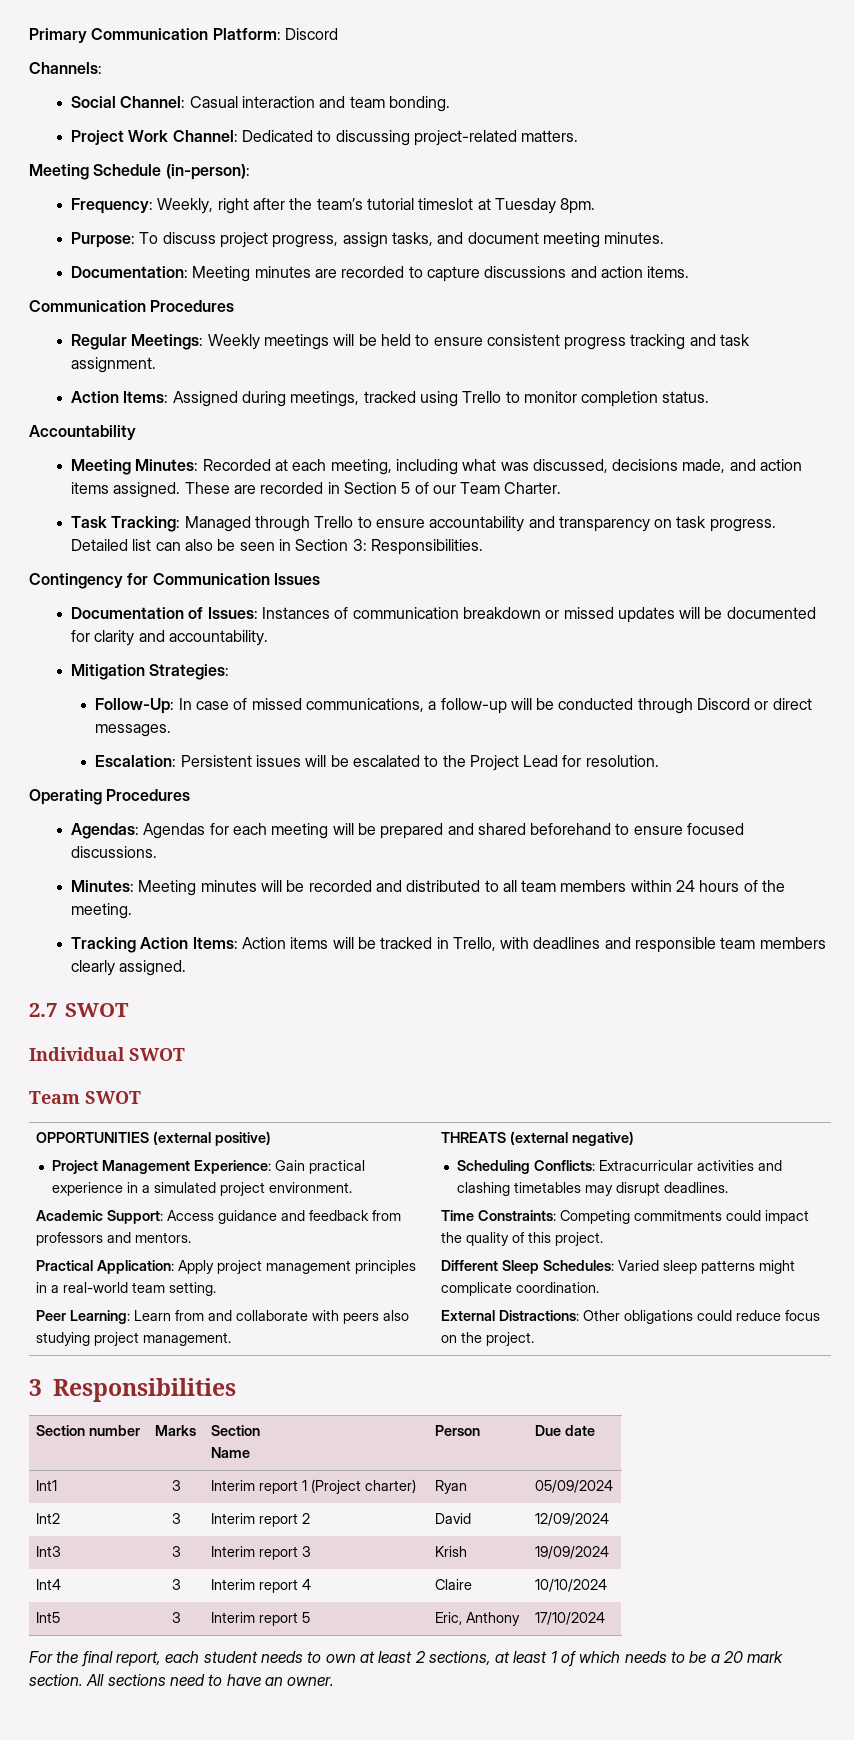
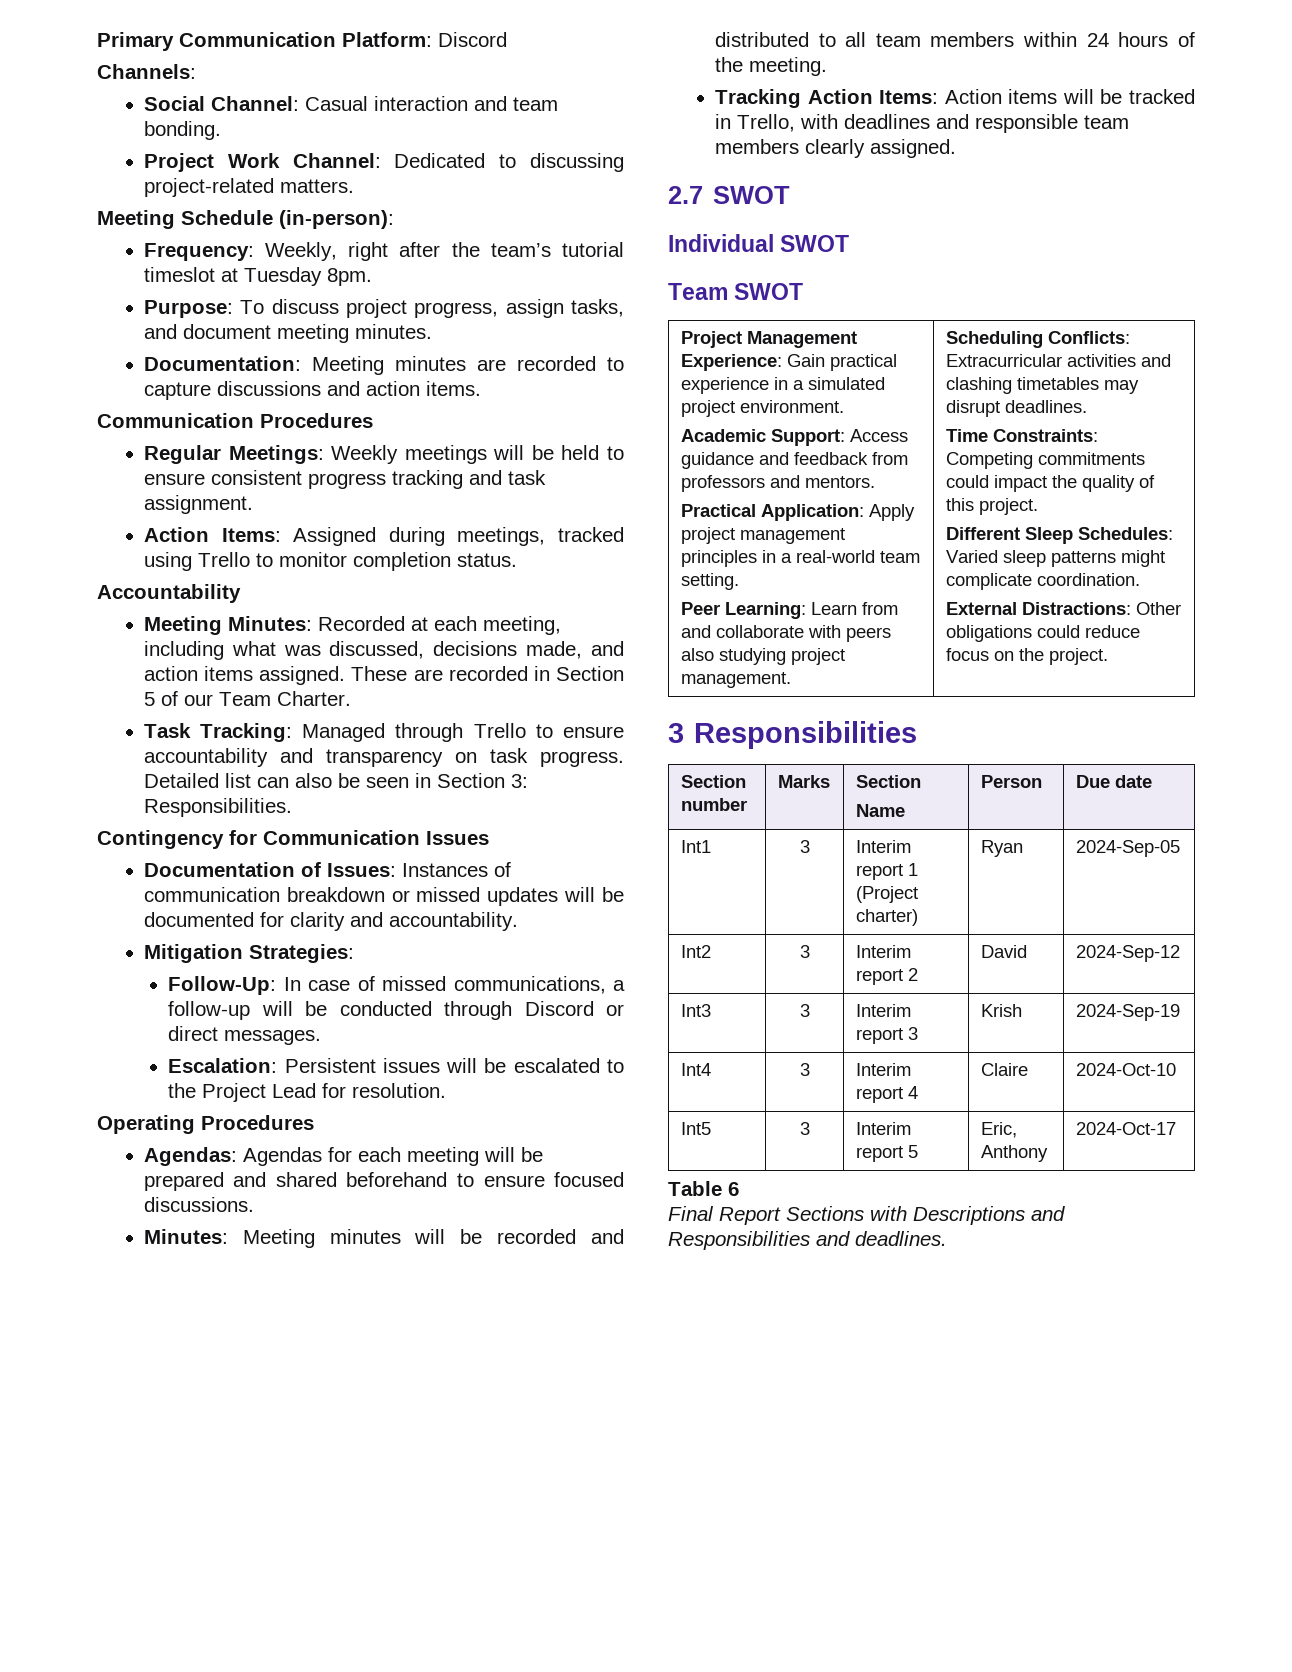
- OPPORTUNITIES (external positive)
- THREATS (external negative)
- Int1 | 3 | Interim report 1 (Project charter) | Ryan | 05/09/2024
+ Int1 | 3 | Interim report 1 (Project charter) | Ryan | 2024-Sep-05
- Int2 | 3 | Interim report 2 | David | 12/09/2024
+ Int2 | 3 | Interim report 2 | David | 2024-Sep-12
- Int3 | 3 | Interim report 3 | Krish | 19/09/2024
+ Int3 | 3 | Interim report 3 | Krish | 2024-Sep-19
- Int4 | 3 | Interim report 4 | Claire | 10/10/2024
+ Int4 | 3 | Interim report 4 | Claire | 2024-Oct-10
- Int5 | 3 | Interim report 5 | Eric, Anthony | 17/10/2024
- For the final report, each student needs to own at least 2 sections, at least 1 of which needs to be a 20 mark section. All sections need to have an owner.
+ Int5 | 3 | Interim report 5 | Eric, Anthony | 2024-Oct-17
+ Table 6
+ Final Report Sections with Descriptions and Responsibilities and deadlines.

